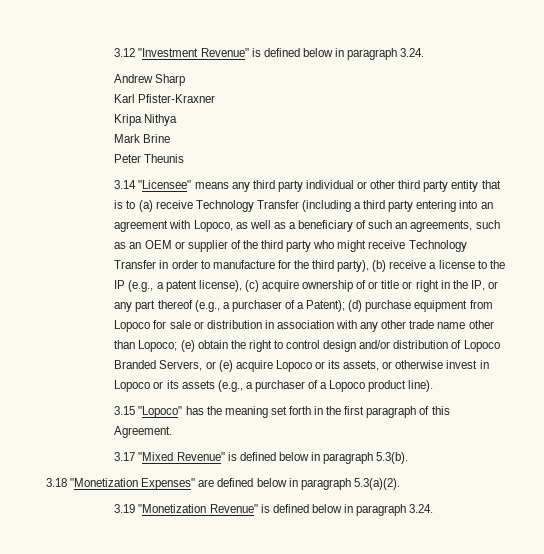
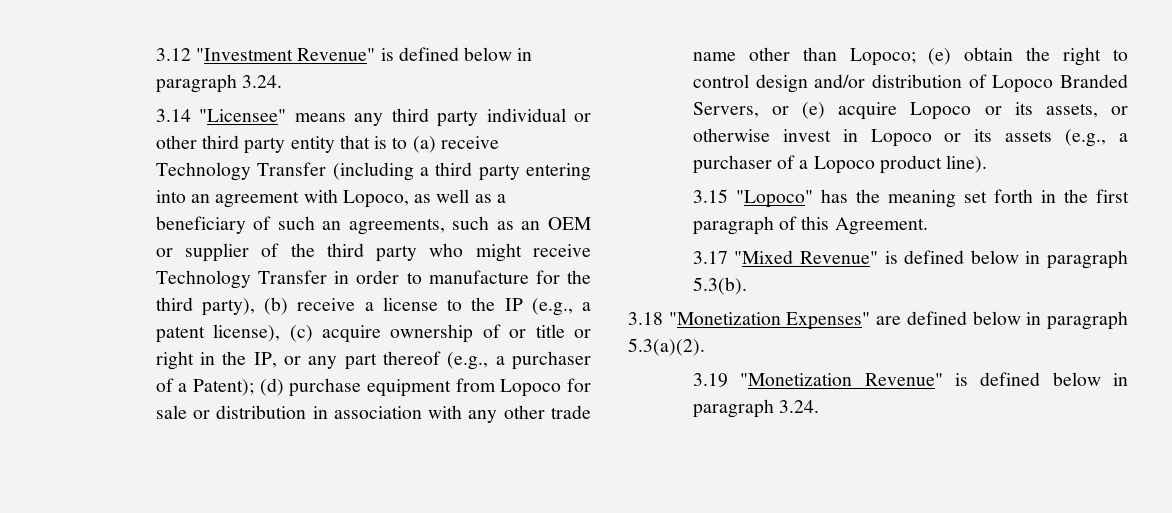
- Andrew Sharp
- Karl Pfister-Kraxner
- Kripa Nithya
- Mark Brine
- Peter Theunis

